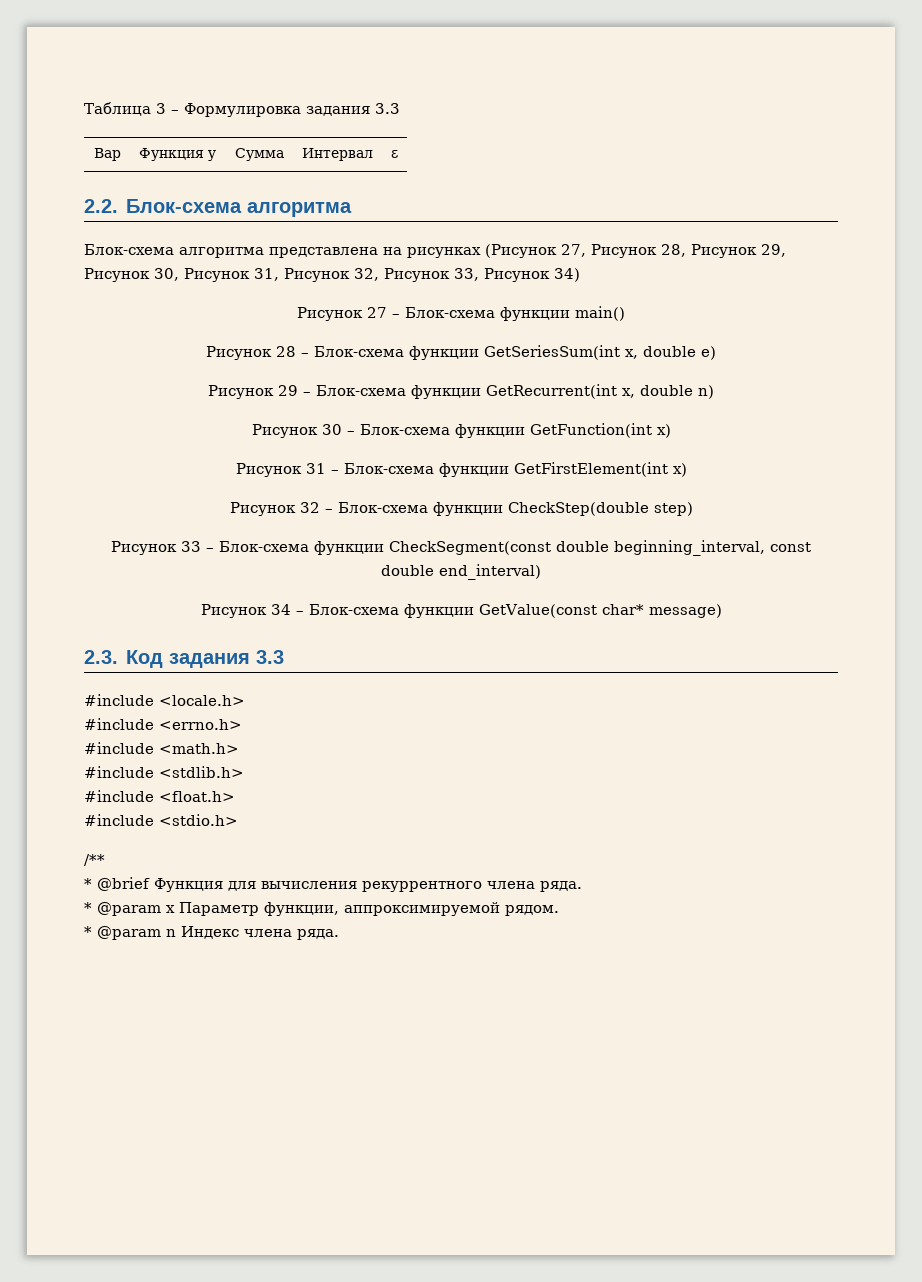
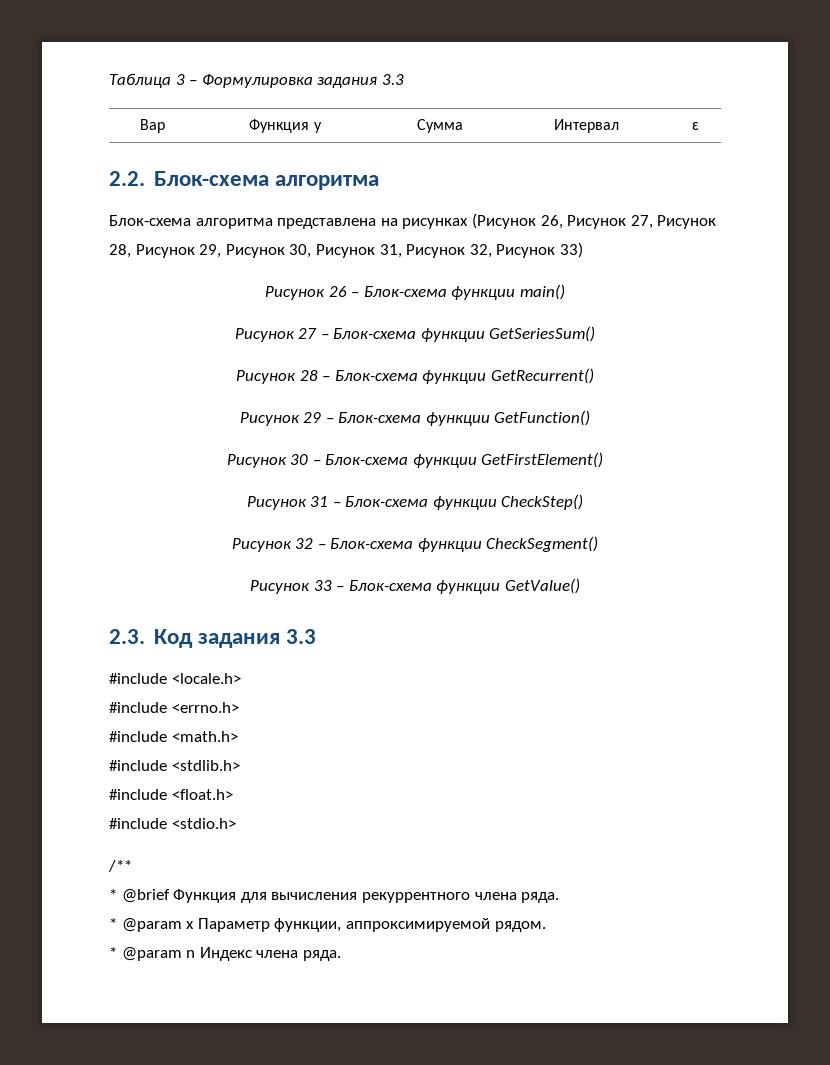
- Блок-схема алгоритма представлена на рисунках (Рисунок 27, Рисунок 28, Рисунок 29, Рисунок 30, Рисунок 31, Рисунок 32, Рисунок 33, Рисунок 34)
+ Блок-схема алгоритма представлена на рисунках (Рисунок 26, Рисунок 27, Рисунок 28, Рисунок 29, Рисунок 30, Рисунок 31, Рисунок 32, Рисунок 33)
+ Рисунок 26 – Блок-схема функции main()
- Рисунок 27 – Блок-схема функции main()
+ Рисунок 27 – Блок-схема функции GetSeriesSum()
- Рисунок 28 – Блок-схема функции GetSeriesSum(int x, double e)
+ Рисунок 28 – Блок-схема функции GetRecurrent()
- Рисунок 29 – Блок-схема функции GetRecurrent(int x, double n)
+ Рисунок 29 – Блок-схема функции GetFunction()
- Рисунок 30 – Блок-схема функции GetFunction(int x)
+ Рисунок 30 – Блок-схема функции GetFirstElement()
- Рисунок 31 – Блок-схема функции GetFirstElement(int x)
+ Рисунок 31 – Блок-схема функции CheckStep()
- Рисунок 32 – Блок-схема функции CheckStep(double step)
+ Рисунок 32 – Блок-схема функции CheckSegment()
- Рисунок 33 – Блок-схема функции CheckSegment(const double beginning_interval, const double end_interval)
- Рисунок 34 – Блок-схема функции GetValue(const char* message)
+ Рисунок 33 – Блок-схема функции GetValue()

